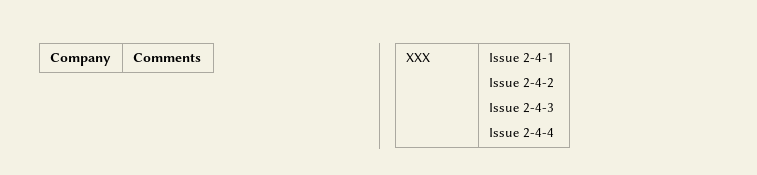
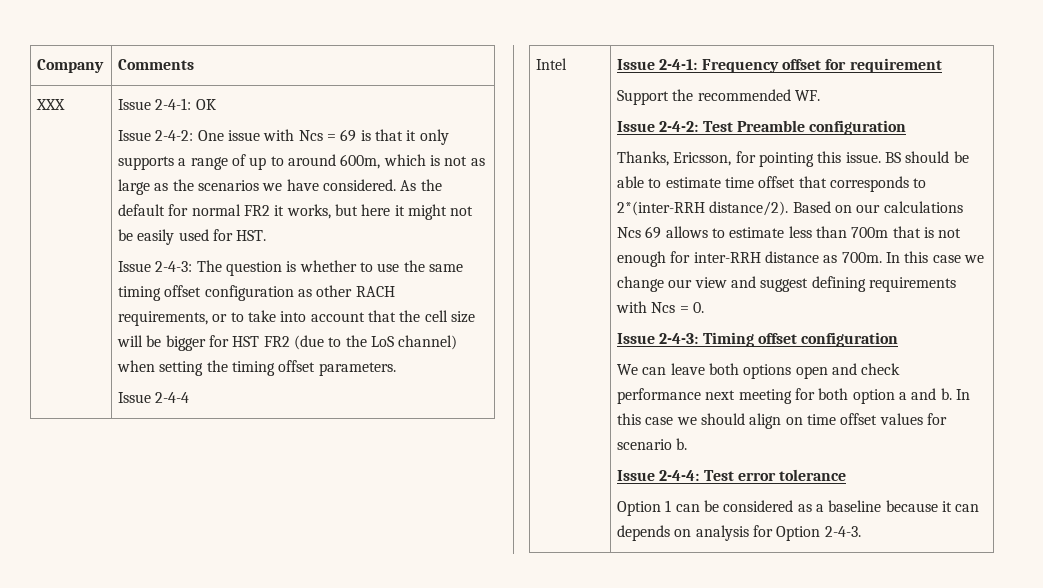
- Issue 2-4-1
- Issue 2-4-2
- Issue 2-4-3
+ Issue 2-4-1: OK
+ Issue 2-4-2: One issue with Ncs = 69 is that it only supports a range of up to around 600m, which is not as large as the scenarios we have considered. As the default for normal FR2 it works, but here it might not be easily used for HST.
+ Issue 2-4-3: The question is whether to use the same timing offset configuration as other RACH requirements, or to take into account that the cell size will be bigger for HST FR2 (due to the LoS channel) when setting the timing offset parameters.
  Issue 2-4-4
+ Intel | Issue 2-4-1: Frequency offset for requirement
+ Support the recommended WF.
+ Issue 2-4-2: Test Preamble configuration
+ Thanks, Ericsson, for pointing this issue. BS should be able to estimate time offset that corresponds to 2*(inter-RRH distance/2). Based on our calculations Ncs 69 allows to estimate less than 700m that is not enough for inter-RRH distance as 700m. In this case we change our view and suggest defining requirements with Ncs = 0.
+ Issue 2-4-3: Timing offset configuration
+ We can leave both options open and check performance next meeting for both option a and b. In this case we should align on time offset values for scenario b.
+ Issue 2-4-4: Test error tolerance
+ Option 1 can be considered as a baseline because it can depends on analysis for Option 2-4-3.

